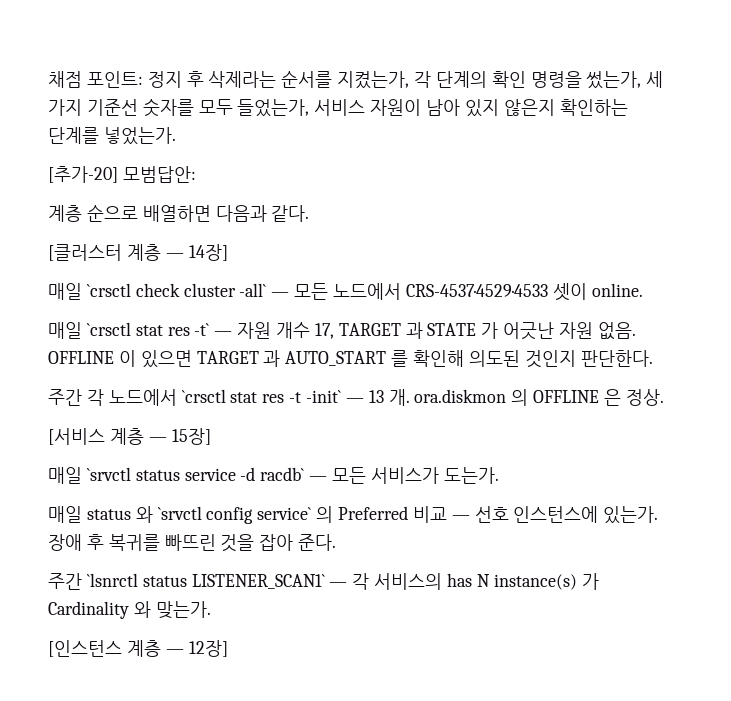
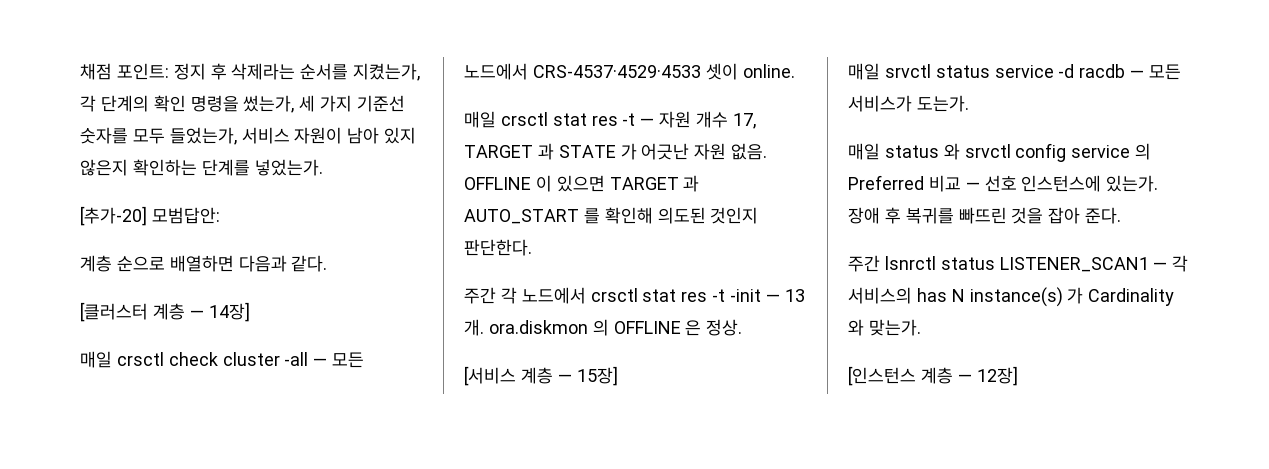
- 매일 `crsctl check cluster -all` — 모든 노드에서 CRS-4537·4529·4533 셋이 online.
+ 매일 crsctl check cluster -all — 모든 노드에서 CRS-4537·4529·4533 셋이 online.
- 매일 `crsctl stat res -t` — 자원 개수 17, TARGET 과 STATE 가 어긋난 자원 없음.
+ 매일 crsctl stat res -t — 자원 개수 17, TARGET 과 STATE 가 어긋난 자원 없음.
- 주간 각 노드에서 `crsctl stat res -t -init` — 13 개. ora.diskmon 의 OFFLINE 은 정상.
+ 주간 각 노드에서 crsctl stat res -t -init — 13 개. ora.diskmon 의 OFFLINE 은 정상.
- 매일 `srvctl status service -d racdb` — 모든 서비스가 도는가.
+ 매일 srvctl status service -d racdb — 모든 서비스가 도는가.
- 매일 status 와 `srvctl config service` 의 Preferred 비교 — 선호 인스턴스에 있는가.
+ 매일 status 와 srvctl config service 의 Preferred 비교 — 선호 인스턴스에 있는가.
- 주간 `lsnrctl status LISTENER_SCAN1` — 각 서비스의 has N instance(s) 가 Cardinality 와 맞는가.
+ 주간 lsnrctl status LISTENER_SCAN1 — 각 서비스의 has N instance(s) 가 Cardinality 와 맞는가.

